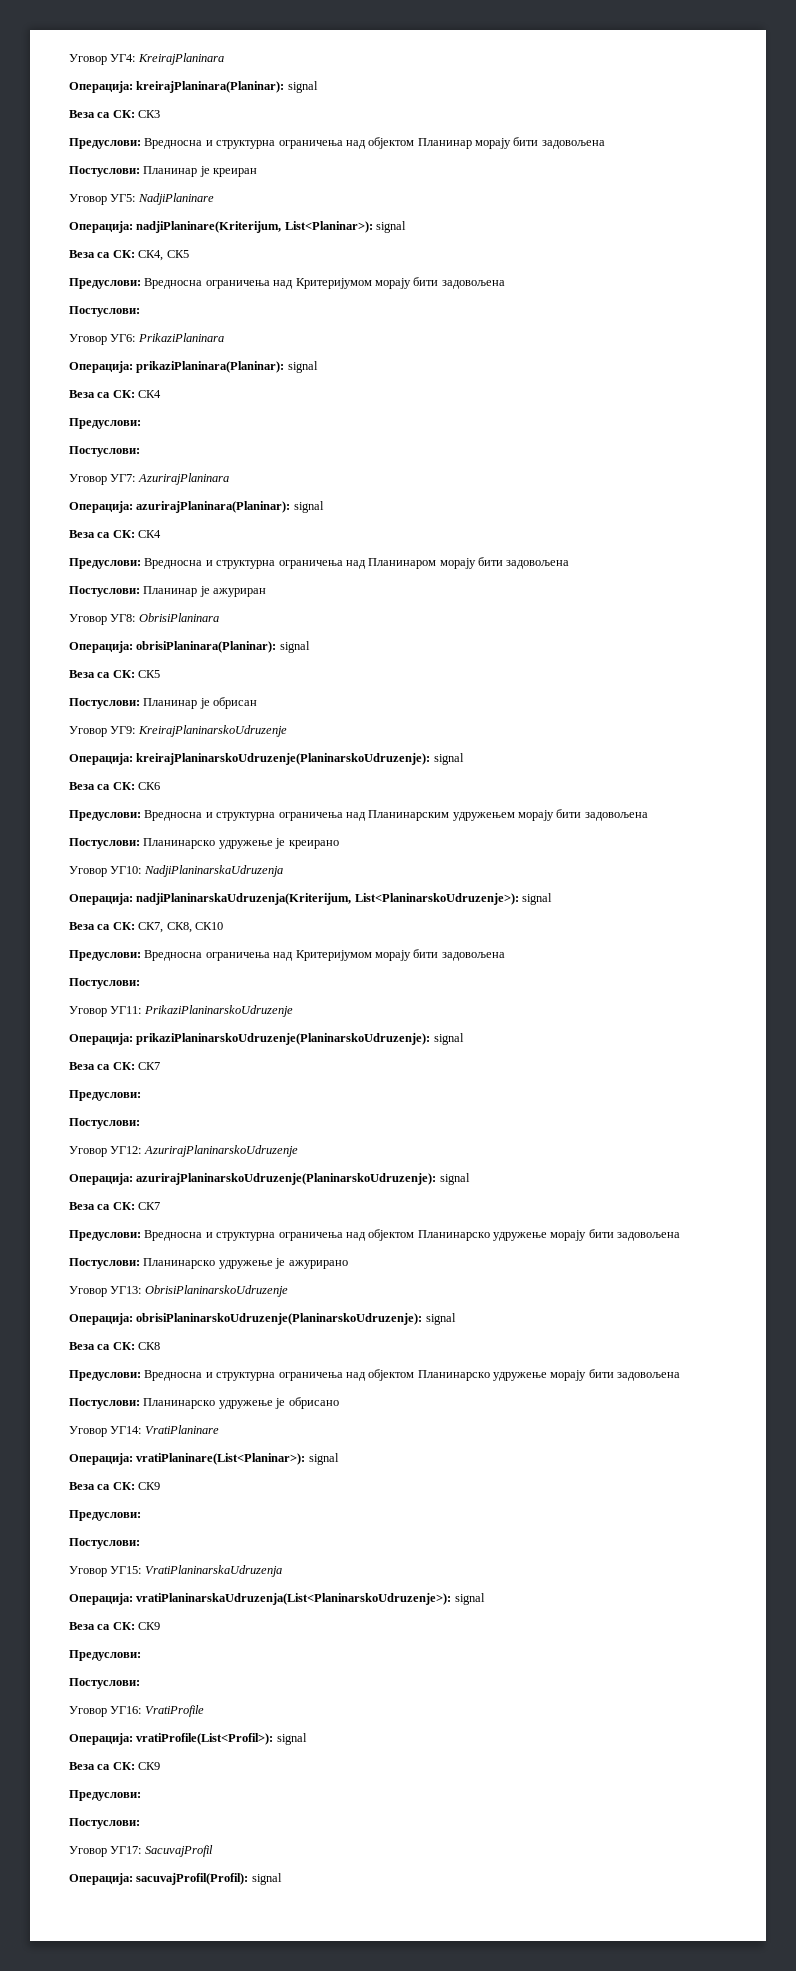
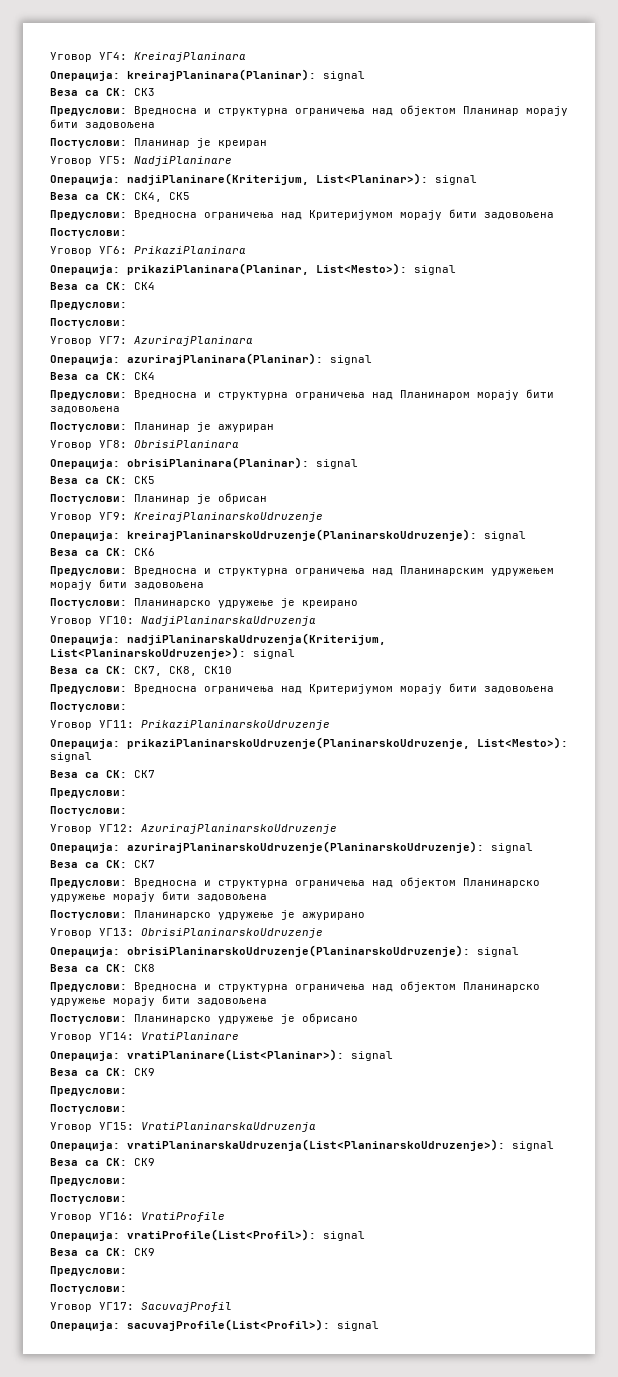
- Операција: prikaziPlaninara(Planinar): signal
+ Операција: prikaziPlaninara(Planinar, List<Mesto>): signal
- Операција: prikaziPlaninarskoUdruzenje(PlaninarskoUdruzenje): signal
+ Операција: prikaziPlaninarskoUdruzenje(PlaninarskoUdruzenje, List<Mesto>): signal
- Операција: sacuvajProfil(Profil): signal
+ Операција: sacuvajProfile(List<Profil>): signal

